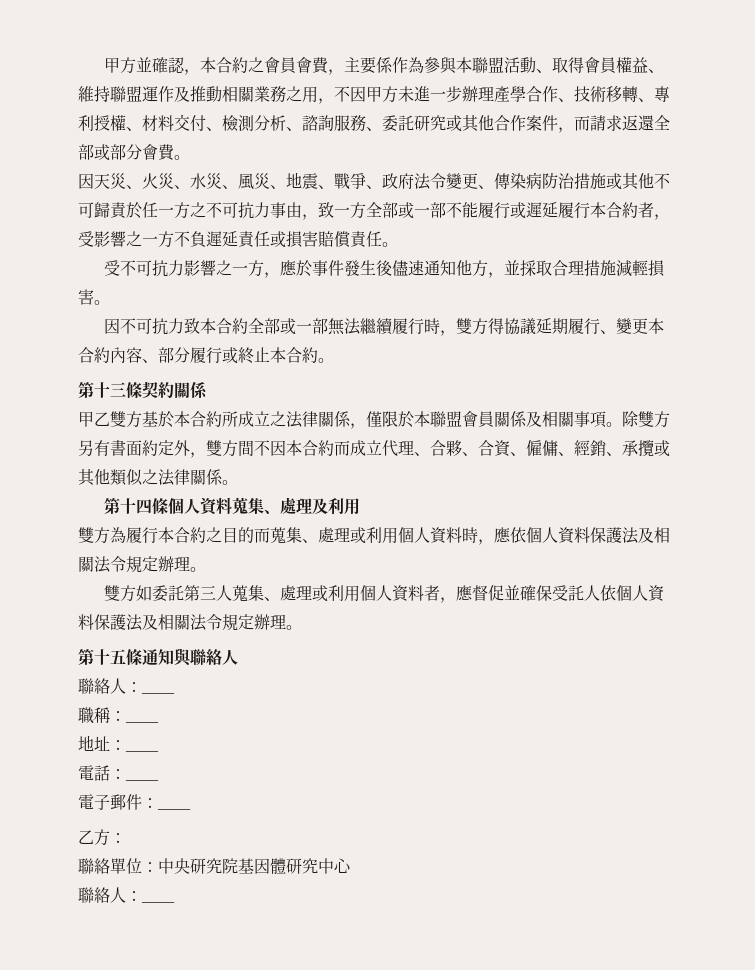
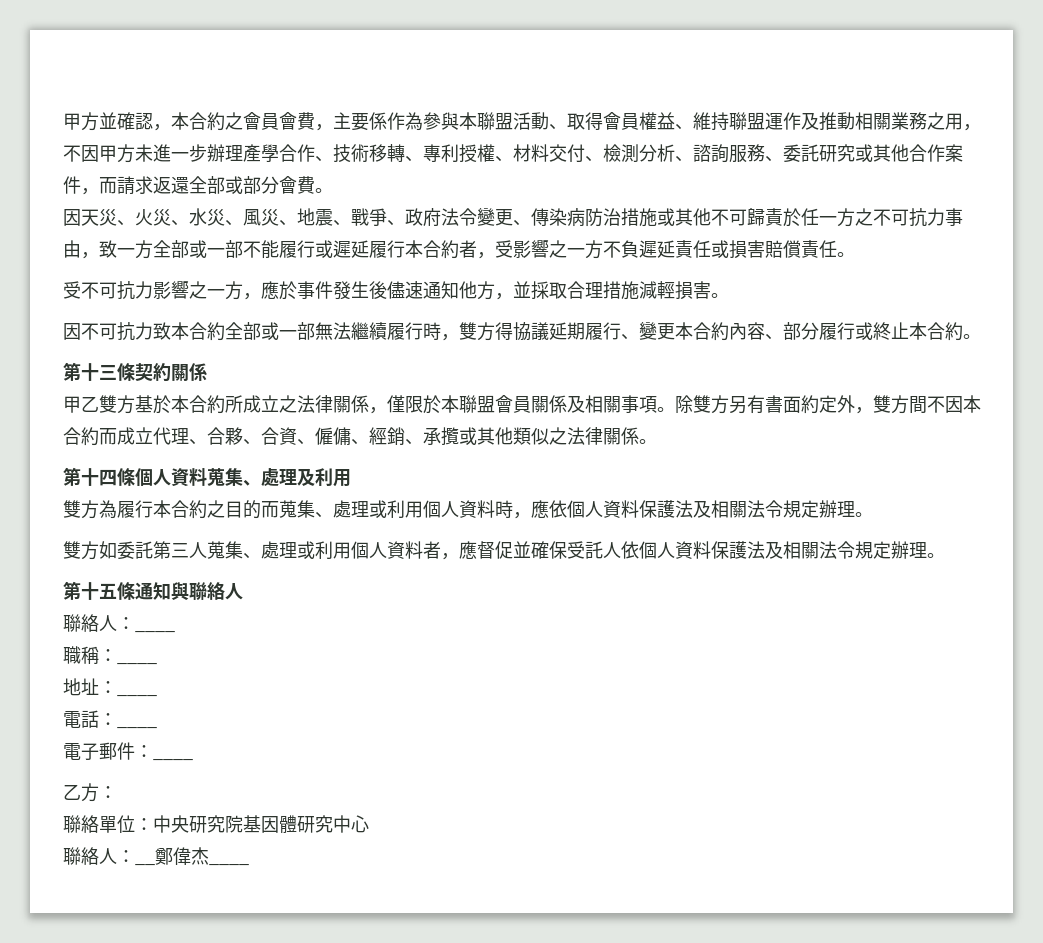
  聯絡單位：中央研究院基因體研究中心
- 聯絡人：____
+ 聯絡人：__鄭偉杰____

